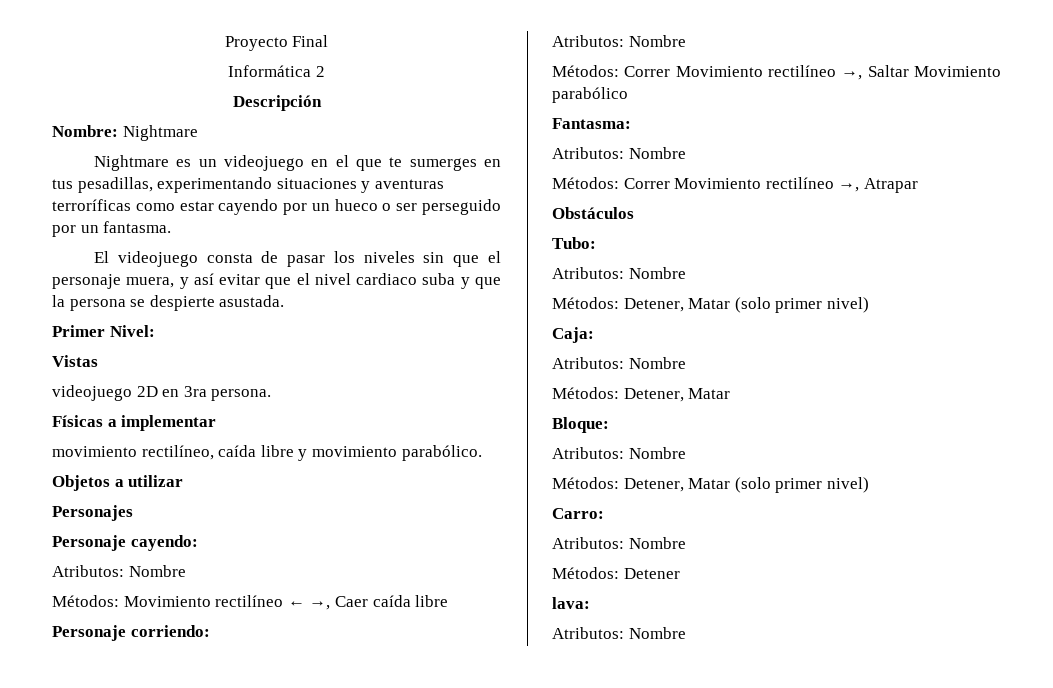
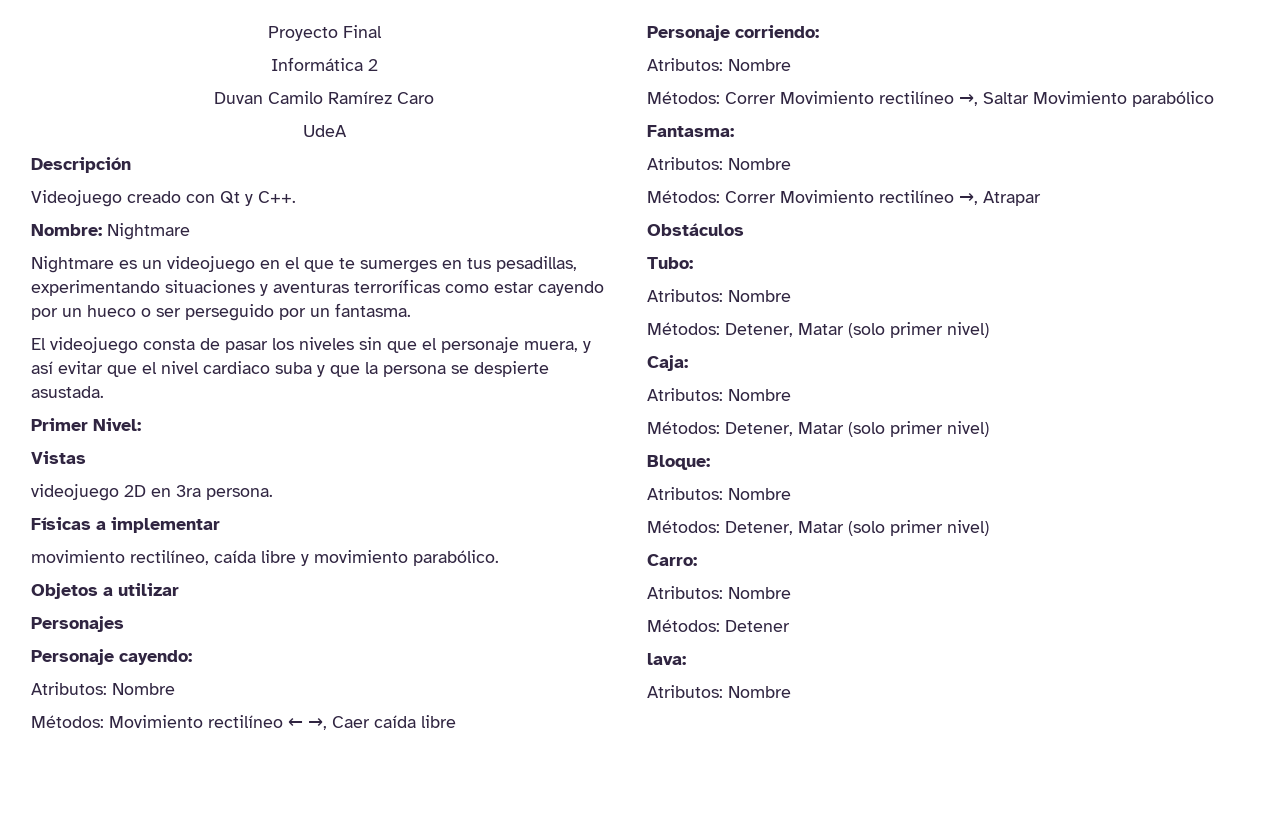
+ Duvan Camilo Ramírez Caro
+ UdeA
  Descripción
+ Videojuego creado con Qt y C++.
  Caja:
  Atributos: Nombre
- Métodos: Detener, Matar
+ Métodos: Detener, Matar (solo primer nivel)

